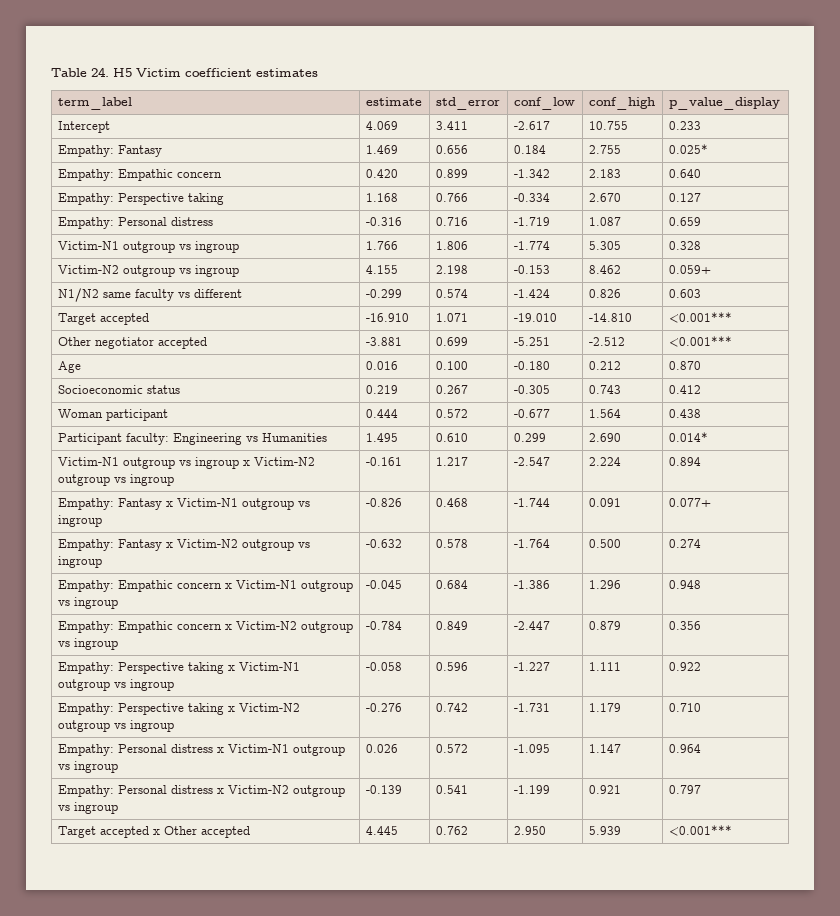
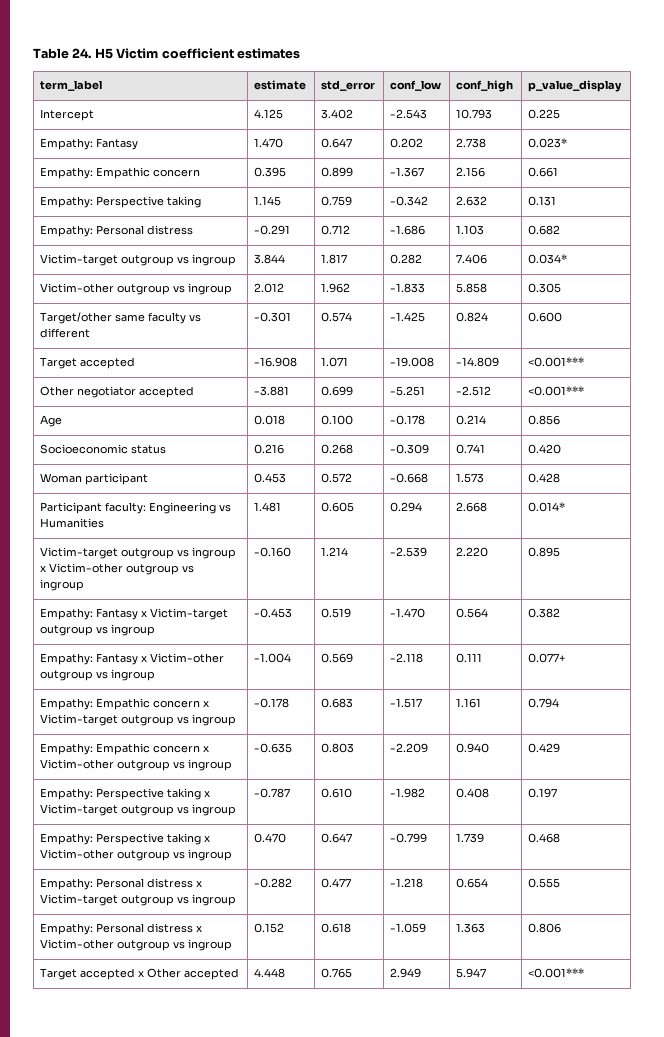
- Intercept | 4.069 | 3.411 | -2.617 | 10.755 | 0.233
- Empathy: Fantasy | 1.469 | 0.656 | 0.184 | 2.755 | 0.025*
+ Intercept | 4.125 | 3.402 | -2.543 | 10.793 | 0.225
+ Empathy: Fantasy | 1.470 | 0.647 | 0.202 | 2.738 | 0.023*
- Empathy: Empathic concern | 0.420 | 0.899 | -1.342 | 2.183 | 0.640
+ Empathy: Empathic concern | 0.395 | 0.899 | -1.367 | 2.156 | 0.661
- Empathy: Perspective taking | 1.168 | 0.766 | -0.334 | 2.670 | 0.127
- Empathy: Personal distress | -0.316 | 0.716 | -1.719 | 1.087 | 0.659
- Victim-N1 outgroup vs ingroup | 1.766 | 1.806 | -1.774 | 5.305 | 0.328
- Victim-N2 outgroup vs ingroup | 4.155 | 2.198 | -0.153 | 8.462 | 0.059+
- N1/N2 same faculty vs different | -0.299 | 0.574 | -1.424 | 0.826 | 0.603
+ Empathy: Perspective taking | 1.145 | 0.759 | -0.342 | 2.632 | 0.131
+ Empathy: Personal distress | -0.291 | 0.712 | -1.686 | 1.103 | 0.682
+ Victim-target outgroup vs ingroup | 3.844 | 1.817 | 0.282 | 7.406 | 0.034*
+ Victim-other outgroup vs ingroup | 2.012 | 1.962 | -1.833 | 5.858 | 0.305
+ Target/other same faculty vs different | -0.301 | 0.574 | -1.425 | 0.824 | 0.600
- Target accepted | -16.910 | 1.071 | -19.010 | -14.810 | <0.001***
+ Target accepted | -16.908 | 1.071 | -19.008 | -14.809 | <0.001***
- Age | 0.016 | 0.100 | -0.180 | 0.212 | 0.870
+ Age | 0.018 | 0.100 | -0.178 | 0.214 | 0.856
- Socioeconomic status | 0.219 | 0.267 | -0.305 | 0.743 | 0.412
+ Socioeconomic status | 0.216 | 0.268 | -0.309 | 0.741 | 0.420
- Woman participant | 0.444 | 0.572 | -0.677 | 1.564 | 0.438
+ Woman participant | 0.453 | 0.572 | -0.668 | 1.573 | 0.428
- Participant faculty: Engineering vs Humanities | 1.495 | 0.610 | 0.299 | 2.690 | 0.014*
+ Participant faculty: Engineering vs Humanities | 1.481 | 0.605 | 0.294 | 2.668 | 0.014*
- Victim-N1 outgroup vs ingroup x Victim-N2 outgroup vs ingroup | -0.161 | 1.217 | -2.547 | 2.224 | 0.894
- Empathy: Fantasy x Victim-N1 outgroup vs ingroup | -0.826 | 0.468 | -1.744 | 0.091 | 0.077+
- Empathy: Fantasy x Victim-N2 outgroup vs ingroup | -0.632 | 0.578 | -1.764 | 0.500 | 0.274
- Empathy: Empathic concern x Victim-N1 outgroup vs ingroup | -0.045 | 0.684 | -1.386 | 1.296 | 0.948
- Empathy: Empathic concern x Victim-N2 outgroup vs ingroup | -0.784 | 0.849 | -2.447 | 0.879 | 0.356
- Empathy: Perspective taking x Victim-N1 outgroup vs ingroup | -0.058 | 0.596 | -1.227 | 1.111 | 0.922
- Empathy: Perspective taking x Victim-N2 outgroup vs ingroup | -0.276 | 0.742 | -1.731 | 1.179 | 0.710
- Empathy: Personal distress x Victim-N1 outgroup vs ingroup | 0.026 | 0.572 | -1.095 | 1.147 | 0.964
- Empathy: Personal distress x Victim-N2 outgroup vs ingroup | -0.139 | 0.541 | -1.199 | 0.921 | 0.797
+ Victim-target outgroup vs ingroup x Victim-other outgroup vs ingroup | -0.160 | 1.214 | -2.539 | 2.220 | 0.895
+ Empathy: Fantasy x Victim-target outgroup vs ingroup | -0.453 | 0.519 | -1.470 | 0.564 | 0.382
+ Empathy: Fantasy x Victim-other outgroup vs ingroup | -1.004 | 0.569 | -2.118 | 0.111 | 0.077+
+ Empathy: Empathic concern x Victim-target outgroup vs ingroup | -0.178 | 0.683 | -1.517 | 1.161 | 0.794
+ Empathy: Empathic concern x Victim-other outgroup vs ingroup | -0.635 | 0.803 | -2.209 | 0.940 | 0.429
+ Empathy: Perspective taking x Victim-target outgroup vs ingroup | -0.787 | 0.610 | -1.982 | 0.408 | 0.197
+ Empathy: Perspective taking x Victim-other outgroup vs ingroup | 0.470 | 0.647 | -0.799 | 1.739 | 0.468
+ Empathy: Personal distress x Victim-target outgroup vs ingroup | -0.282 | 0.477 | -1.218 | 0.654 | 0.555
+ Empathy: Personal distress x Victim-other outgroup vs ingroup | 0.152 | 0.618 | -1.059 | 1.363 | 0.806
- Target accepted x Other accepted | 4.445 | 0.762 | 2.950 | 5.939 | <0.001***
+ Target accepted x Other accepted | 4.448 | 0.765 | 2.949 | 5.947 | <0.001***

